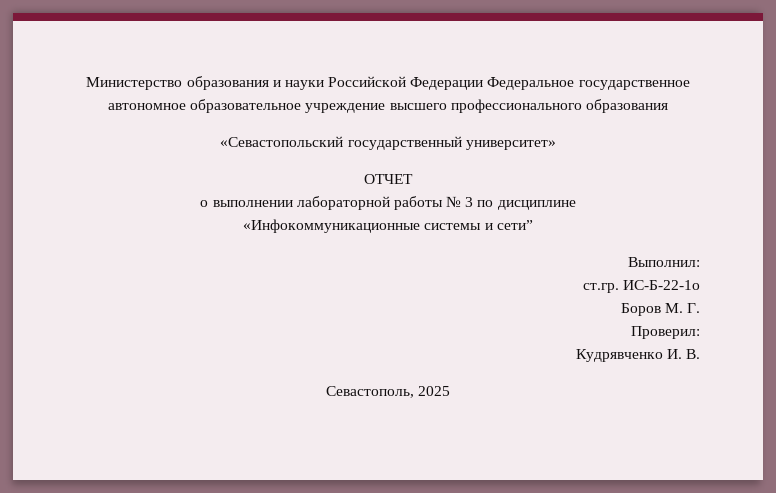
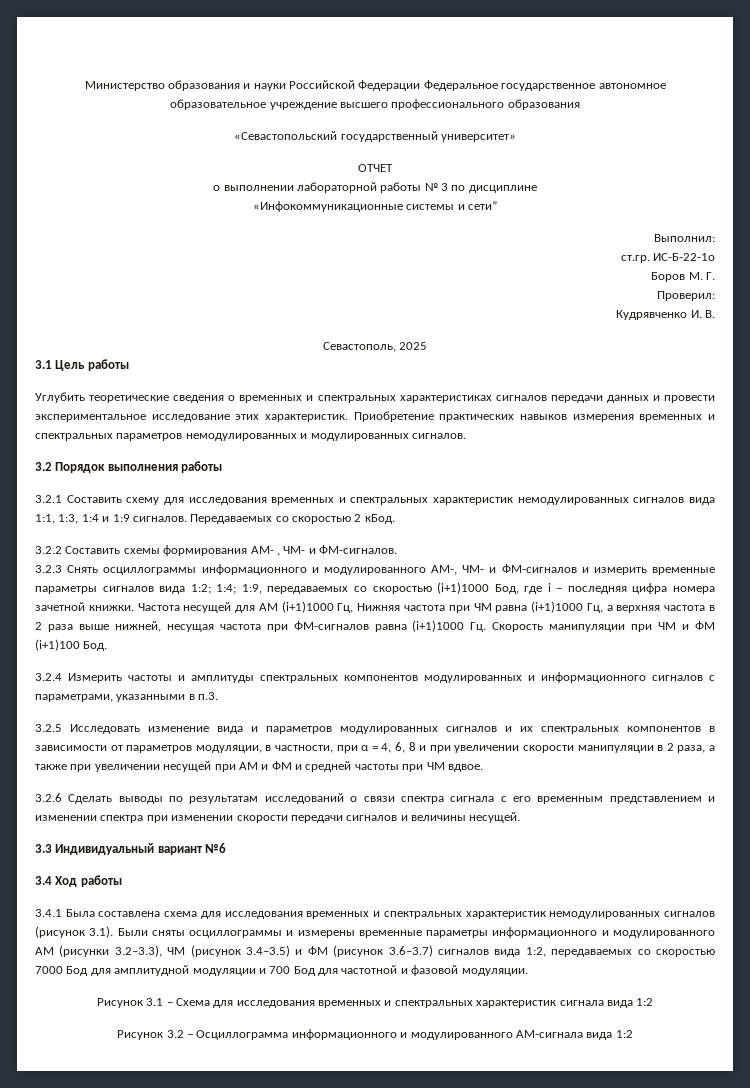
+ 3.1 Цель работы
+ Углубить теоретические сведения о временных и спектральных характеристиках сигналов передачи данных и провести экспериментальное исследование этих характеристик. Приобретение практических навыков измерения временных и спектральных параметров немодулированных и модулированных сигналов.
+ 3.2 Порядок выполнения работы
+ 3.2.1 Составить схему для исследования временных и спектральных характеристик немодулированных сигналов вида 1:1, 1:3, 1:4 и 1:9 сигналов. Передаваемых со скоростью 2 кБод.
+ 3.2.2 Составить схемы формирования АМ- , ЧМ- и ФМ-сигналов.
+ 3.2.3 Снять осциллограммы информационного и модулированного АМ-, ЧМ- и ФМ-сигналов и измерить временные параметры сигналов вида 1:2; 1:4; 1:9, передаваемых со скоростью (i+1)1000 Бод, где i − последняя цифра номера зачетной книжки. Частота несущей для АМ (i+1)1000 Гц, Нижняя частота при ЧМ равна (i+1)1000 Гц, а верхняя частота в 2 раза выше нижней, несущая частота при ФМ-сигналов равна (i+1)1000 Гц. Скорость манипуляции при ЧМ и ФМ (i+1)100 Бод.
+ 3.2.4 Измерить частоты и амплитуды спектральных компонентов модулированных и информационного сигналов с параметрами, указанными в п.3.
+ 3.2.5 Исследовать изменение вида и параметров модулированных сигналов и их спектральных компонентов в зависимости от параметров модуляции, в частности, при α = 4, 6, 8 и при увеличении скорости манипуляции в 2 раза, а также при увеличении несущей при АМ и ФМ и средней частоты при ЧМ вдвое.
+ 3.2.6 Сделать выводы по результатам исследований о связи спектра сигнала с его временным представлением и изменении спектра при изменении скорости передачи сигналов и величины несущей.
+ 3.3 Индивидуальный вариант №6
+ 3.4 Ход работы
+ 3.4.1 Была составлена схема для исследования временных и спектральных характеристик немодулированных сигналов (рисунок 3.1). Были сняты осциллограммы и измерены временные параметры информационного и модулированного АМ (рисунки 3.2–3.3), ЧМ (рисунок 3.4–3.5) и ФМ (рисунок 3.6–3.7) сигналов вида 1:2, передаваемых со скоростью 7000 Бод для амплитудной модуляции и 700 Бод для частотной и фазовой модуляции.
+ Рисунок 3.1 – Схема для исследования временных и спектральных характеристик сигнала вида 1:2
+ Рисунок 3.2 – Осциллограмма информационного и модулированного АМ-сигнала вида 1:2

